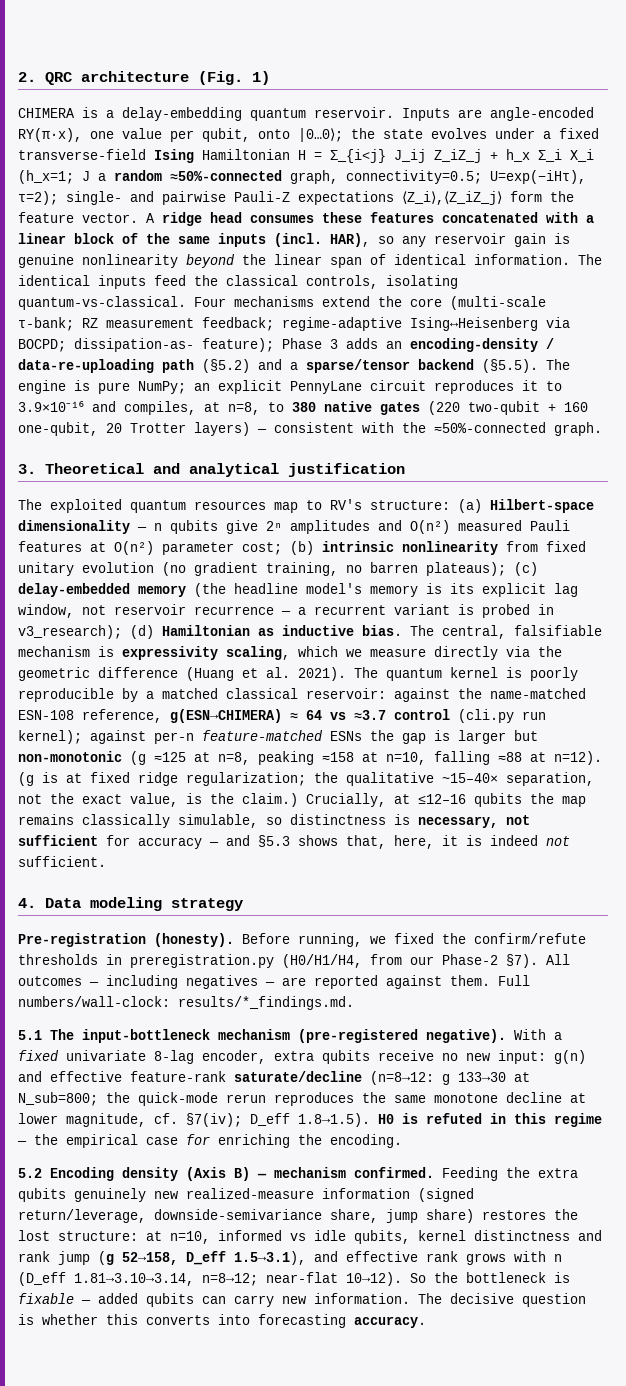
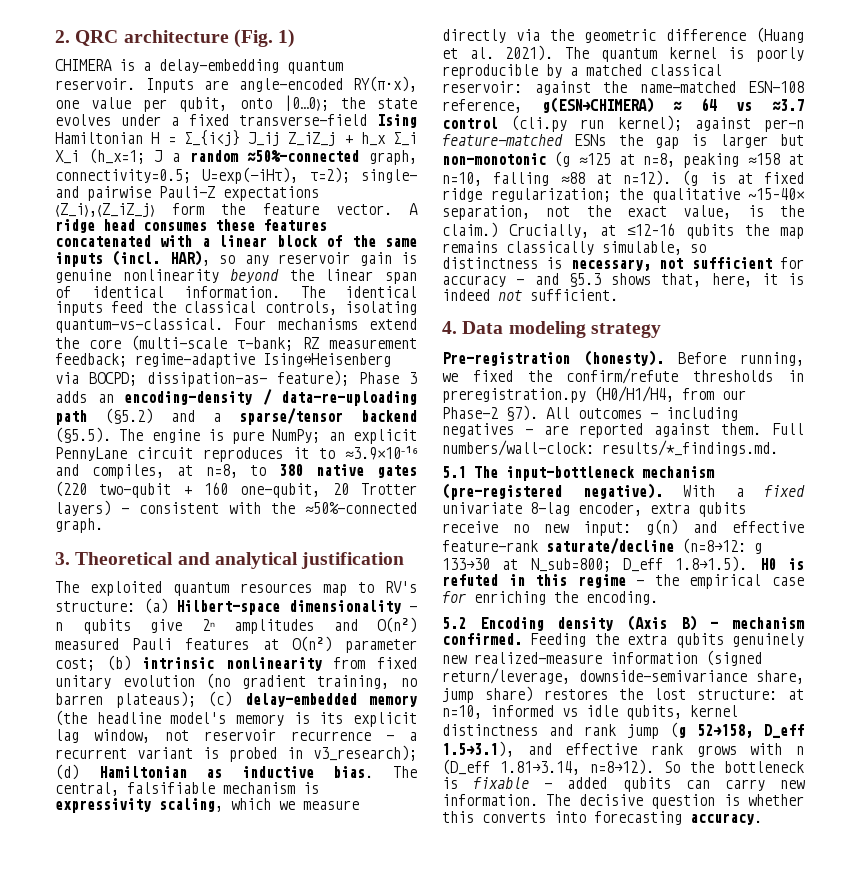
- an explicit PennyLane circuit reproduces it to 3.9×10⁻¹⁶ and compiles, at n=8, to 380 native gates (220 two-qubit + 160 one-qubit, 20 Trotter layers) — consistent with the ≈50%-connected graph.
+ an explicit PennyLane circuit reproduces it to ≈3.9×10⁻¹⁶ and compiles, at n=8, to 380 native gates (220 two-qubit + 160 one-qubit, 20 Trotter layers) — consistent with the ≈50%-connected graph.
- With a fixed univariate 8-lag encoder, extra qubits receive no new input: g(n) and effective feature-rank saturate/decline (n=8→12: g 133→30 at N_sub=800; the quick-mode rerun reproduces the same monotone decline at lower magnitude, cf. §7(iv); D_eff 1.8→1.5). H0 is refuted in this regime — the empirical case for enriching the encoding.
+ With a fixed univariate 8-lag encoder, extra qubits receive no new input: g(n) and effective feature-rank saturate/decline (n=8→12: g 133→30 at N_sub=800; D_eff 1.8→1.5). H0 is refuted in this regime — the empirical case for enriching the encoding.
- Feeding the extra qubits genuinely new realized-measure information (signed return/leverage, downside-semivariance share, jump share) restores the lost structure: at n=10, informed vs idle qubits, kernel distinctness and rank jump (g 52→158, D_eff 1.5→3.1), and effective rank grows with n (D_eff 1.81→3.10→3.14, n=8→12; near-flat 10→12).
+ Feeding the extra qubits genuinely new realized-measure information (signed return/leverage, downside-semivariance share, jump share) restores the lost structure: at n=10, informed vs idle qubits, kernel distinctness and rank jump (g 52→158, D_eff 1.5→3.1), and effective rank grows with n (D_eff 1.81→3.14, n=8→12).

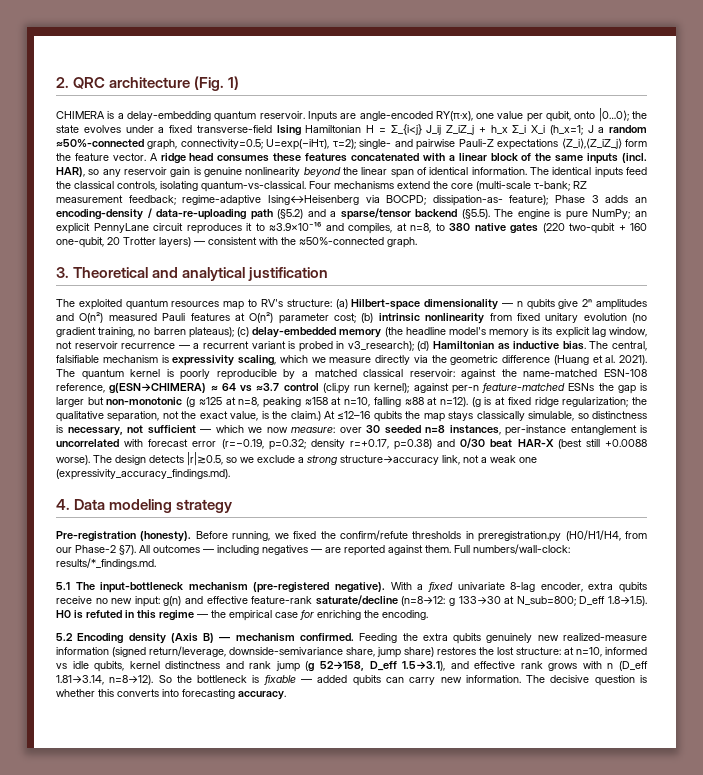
- (g is at fixed ridge regularization; the qualitative ~15–40× separation, not the exact value, is the claim.)
+ (g is at fixed ridge regularization; the qualitative separation, not the exact value, is the claim.)
- Crucially, at ≤12–16 qubits the map remains classically simulable, so distinctness is necessary, not sufficient for accuracy — and §5.3 shows that, here, it is indeed not sufficient.
+ At ≤12–16 qubits the map stays classically simulable, so distinctness is necessary, not sufficient — which we now measure: over 30 seeded n=8 instances, per-instance entanglement is uncorrelated with forecast error (r=−0.19, p=0.32; density r=+0.17, p=0.38) and 0/30 beat HAR-X (best still +0.0088 worse). The design detects |r|≳0.5, so we exclude a strong structure→accuracy link, not a weak one (expressivity_accuracy_findings.md).

